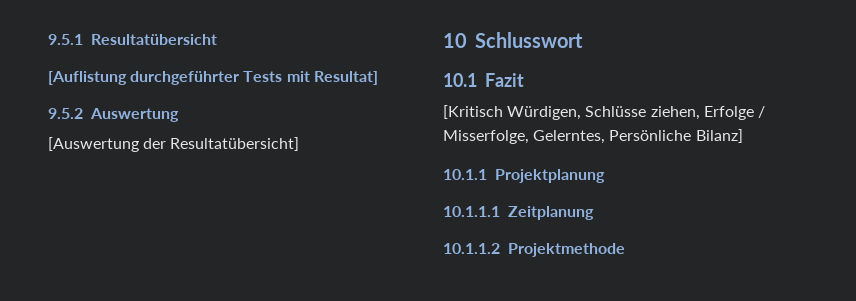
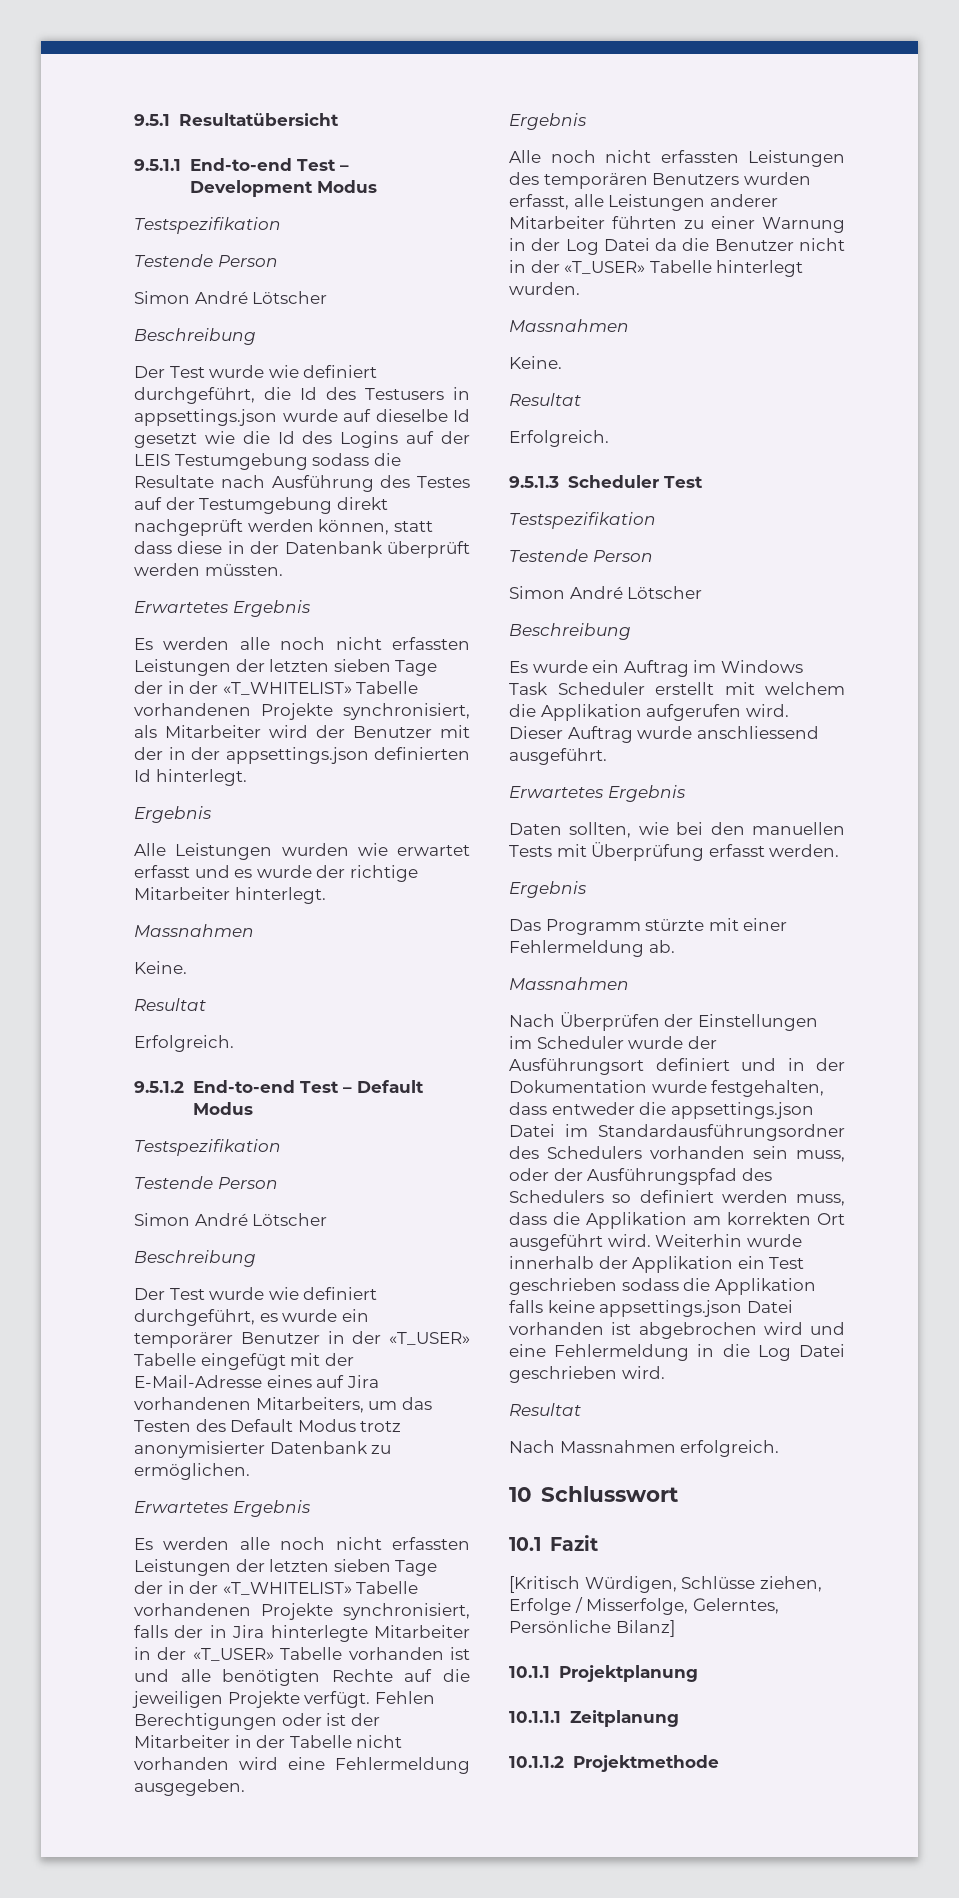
- [Auflistung durchgeführter Tests mit Resultat]
- 9.5.2 Auswertung
- [Auswertung der Resultatübersicht]
+ 9.5.1.1 End-to-end Test – Development Modus
+ Testspezifikation
+ Testende Person
+ Simon André Lötscher
+ Beschreibung
+ Der Test wurde wie definiert durchgeführt, die Id des Testusers in appsettings.json wurde auf dieselbe Id gesetzt wie die Id des Logins auf der LEIS Testumgebung sodass die Resultate nach Ausführung des Testes auf der Testumgebung direkt nachgeprüft werden können, statt dass diese in der Datenbank überprüft werden müssten.
+ Erwartetes Ergebnis
+ Es werden alle noch nicht erfassten Leistungen der letzten sieben Tage der in der «T_WHITELIST» Tabelle vorhandenen Projekte synchronisiert, als Mitarbeiter wird der Benutzer mit der in der appsettings.json definierten Id hinterlegt.
+ Ergebnis
+ Alle Leistungen wurden wie erwartet erfasst und es wurde der richtige Mitarbeiter hinterlegt.
+ Massnahmen
+ Keine.
+ Resultat
+ Erfolgreich.
+ 9.5.1.2 End-to-end Test – Default Modus
+ Testspezifikation
+ Testende Person
+ Simon André Lötscher
+ Beschreibung
+ Der Test wurde wie definiert durchgeführt, es wurde ein temporärer Benutzer in der «T_USER» Tabelle eingefügt mit der E-Mail-Adresse eines auf Jira vorhandenen Mitarbeiters, um das Testen des Default Modus trotz anonymisierter Datenbank zu ermöglichen.
+ Erwartetes Ergebnis
+ Es werden alle noch nicht erfassten Leistungen der letzten sieben Tage der in der «T_WHITELIST» Tabelle vorhandenen Projekte synchronisiert, falls der in Jira hinterlegte Mitarbeiter in der «T_USER» Tabelle vorhanden ist und alle benötigten Rechte auf die jeweiligen Projekte verfügt. Fehlen Berechtigungen oder ist der Mitarbeiter in der Tabelle nicht vorhanden wird eine Fehlermeldung ausgegeben.
+ Ergebnis
+ Alle noch nicht erfassten Leistungen des temporären Benutzers wurden erfasst, alle Leistungen anderer Mitarbeiter führten zu einer Warnung in der Log Datei da die Benutzer nicht in der «T_USER» Tabelle hinterlegt wurden.
+ Massnahmen
+ Keine.
+ Resultat
+ Erfolgreich.
+ 9.5.1.3 Scheduler Test
+ Testspezifikation
+ Testende Person
+ Simon André Lötscher
+ Beschreibung
+ Es wurde ein Auftrag im Windows Task Scheduler erstellt mit welchem die Applikation aufgerufen wird. Dieser Auftrag wurde anschliessend ausgeführt.
+ Erwartetes Ergebnis
+ Daten sollten, wie bei den manuellen Tests mit Überprüfung erfasst werden.
+ Ergebnis
+ Das Programm stürzte mit einer Fehlermeldung ab.
+ Massnahmen
+ Nach Überprüfen der Einstellungen im Scheduler wurde der Ausführungsort definiert und in der Dokumentation wurde festgehalten, dass entweder die appsettings.json Datei im Standardausführungsordner des Schedulers vorhanden sein muss, oder der Ausführungspfad des Schedulers so definiert werden muss, dass die Applikation am korrekten Ort ausgeführt wird. Weiterhin wurde innerhalb der Applikation ein Test geschrieben sodass die Applikation falls keine appsettings.json Datei vorhanden ist abgebrochen wird und eine Fehlermeldung in die Log Datei geschrieben wird.
+ Resultat
+ Nach Massnahmen erfolgreich.

